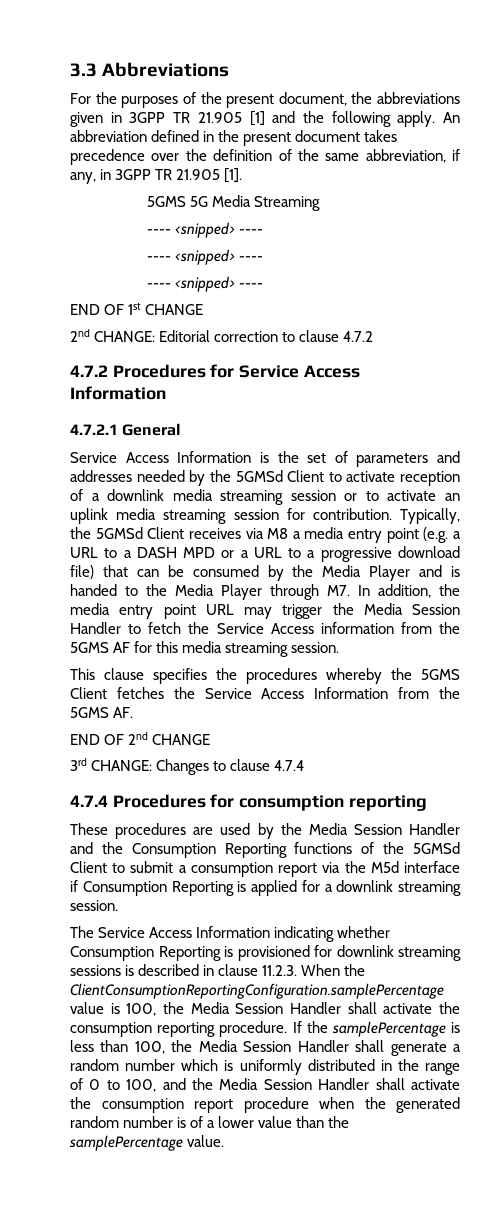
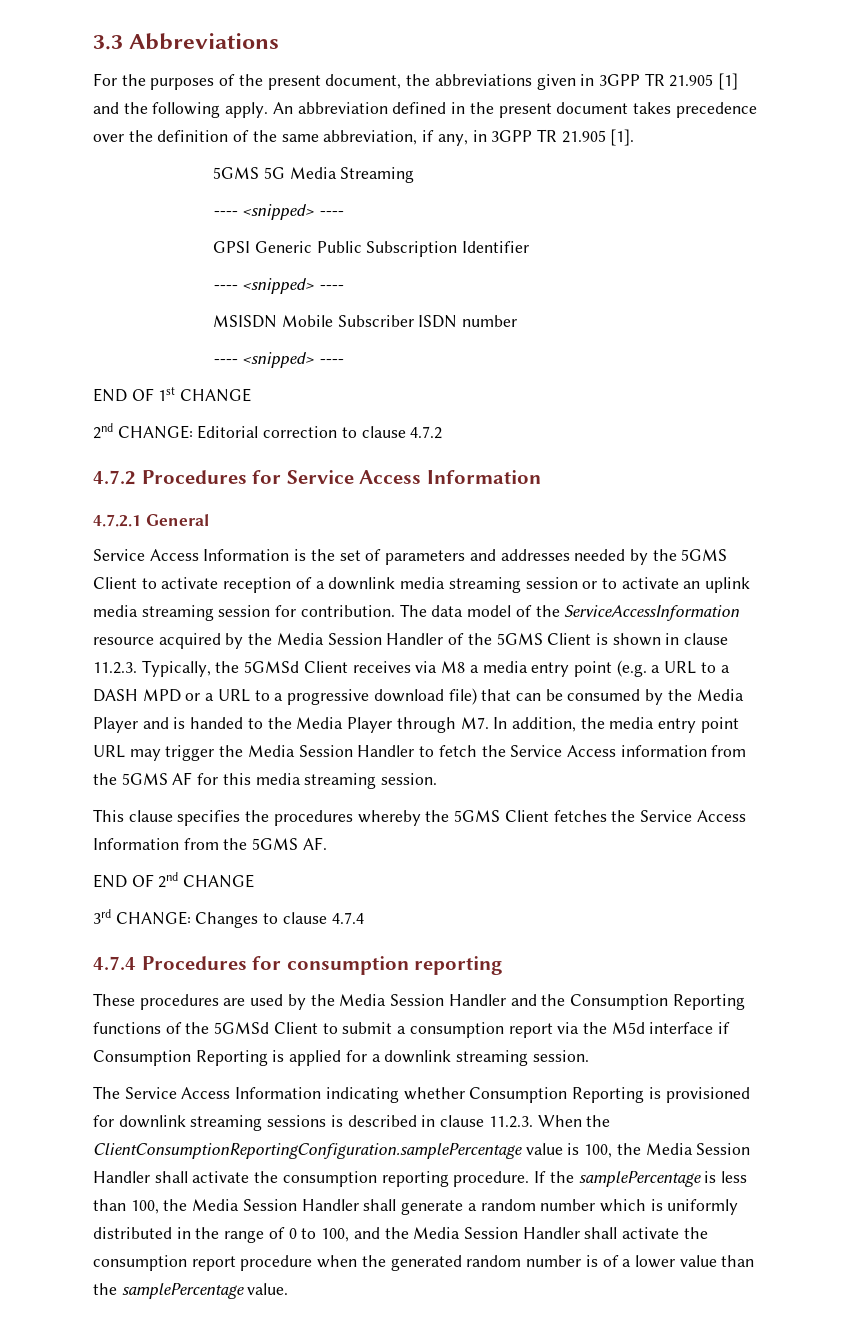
  5GMS 5G Media Streaming
  ---- <snipped> ----
+ GPSI Generic Public Subscription Identifier
  ---- <snipped> ----
+ MSISDN Mobile Subscriber ISDN number
- Service Access Information is the set of parameters and addresses needed by the 5GMSd Client to activate reception of a downlink media streaming session or to activate an uplink media streaming session for contribution.
+ Service Access Information is the set of parameters and addresses needed by the 5GMS Client to activate reception of a downlink media streaming session or to activate an uplink media streaming session for contribution.
- Typically, the 5GMSd Client receives via M8 a media entry point (e.g. a URL to a DASH MPD or a URL to a progressive download file) that can be consumed by the Media Player and is handed to the Media Player through M7. In addition, the media entry point URL may trigger the Media Session Handler to fetch the Service Access information from the 5GMS AF for this media streaming session.
+ The data model of the ServiceAccessInformation resource acquired by the Media Session Handler of the 5GMS Client is shown in clause 11.2.3. Typically, the 5GMSd Client receives via M8 a media entry point (e.g. a URL to a DASH MPD or a URL to a progressive download file) that can be consumed by the Media Player and is handed to the Media Player through M7. In addition, the media entry point URL may trigger the Media Session Handler to fetch the Service Access information from the 5GMS AF for this media streaming session.

